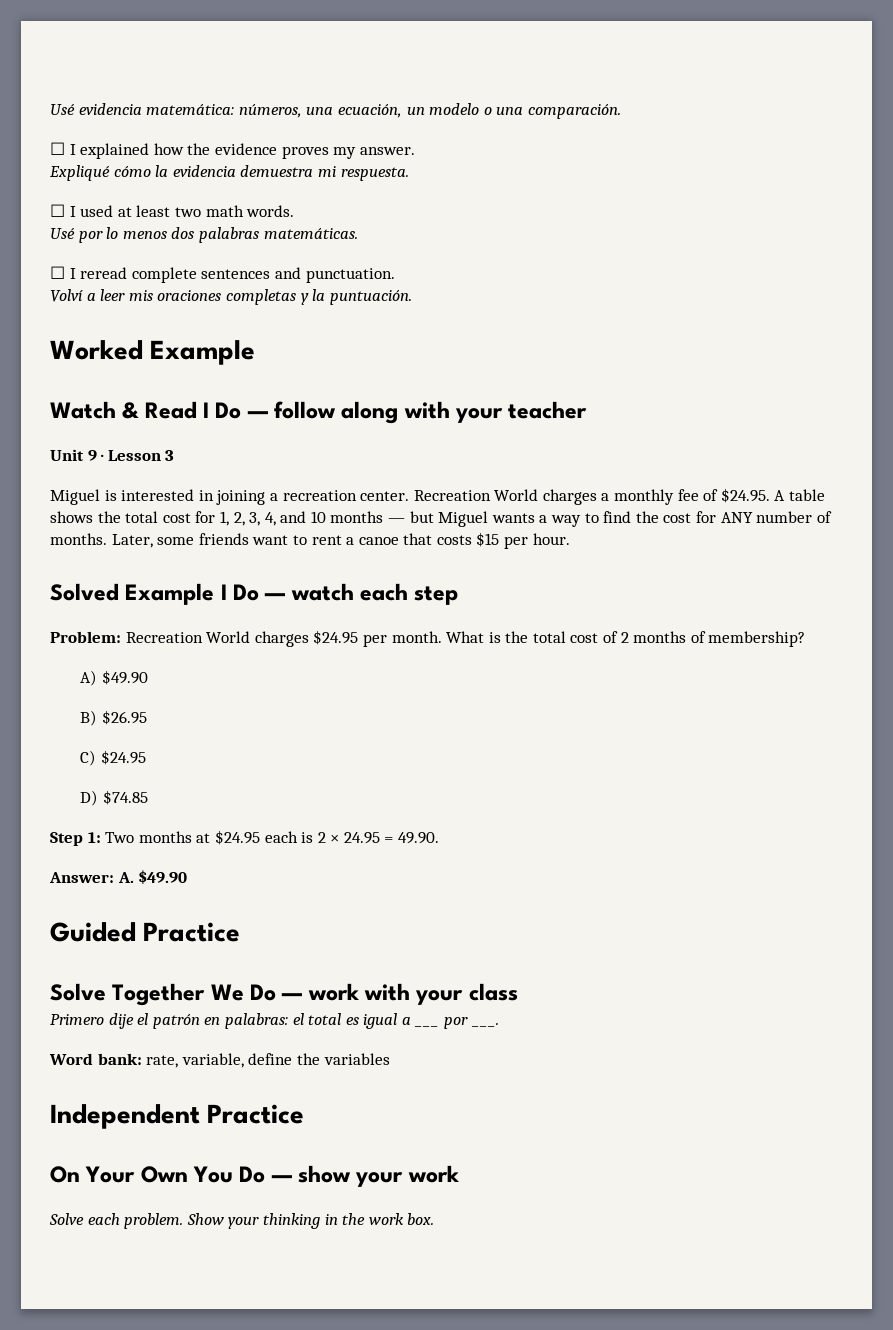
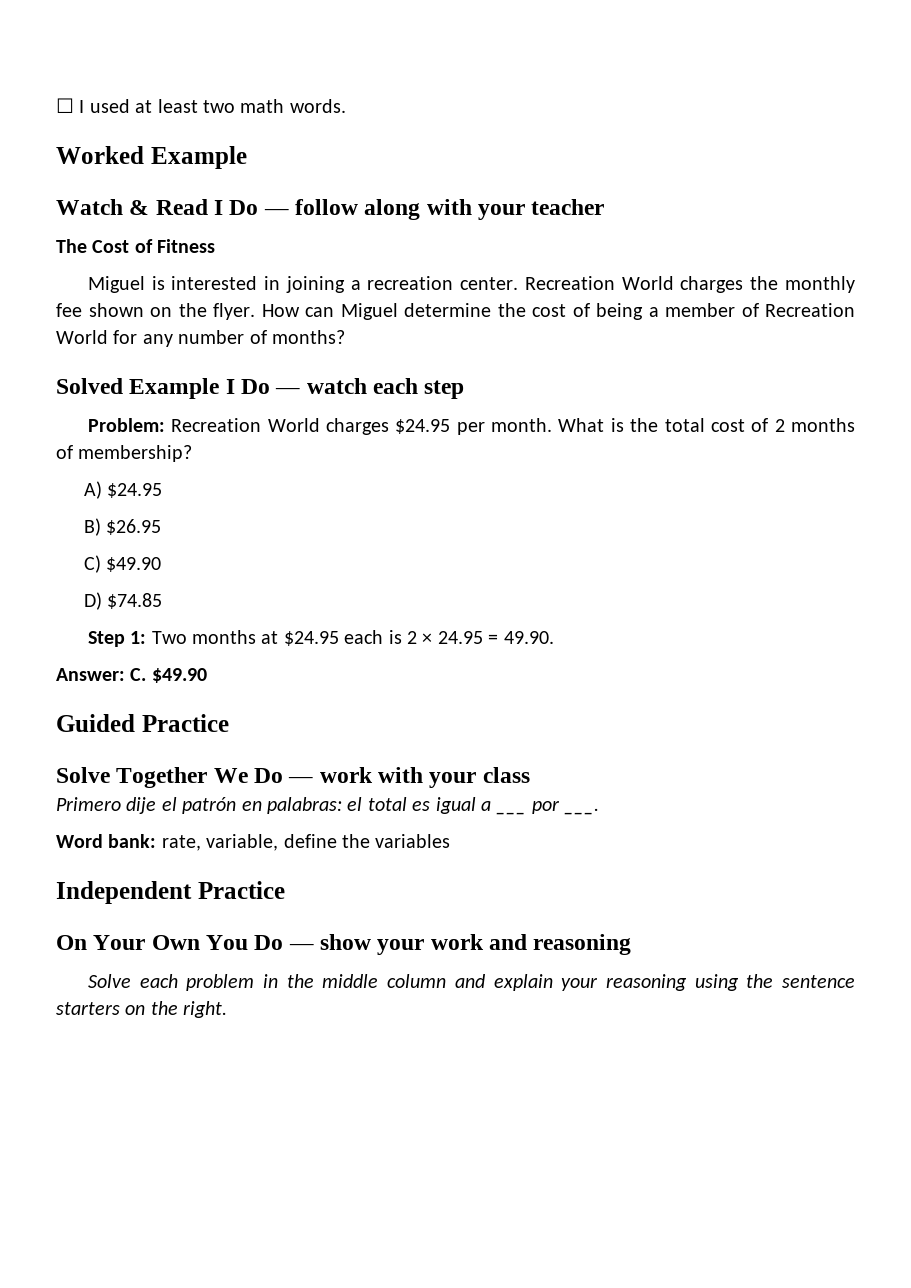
- Usé evidencia matemática: números, una ecuación, un modelo o una comparación.
- ☐ I explained how the evidence proves my answer.
- Expliqué cómo la evidencia demuestra mi respuesta.
- Usé por lo menos dos palabras matemáticas.
- ☐ I reread complete sentences and punctuation.
- Volví a leer mis oraciones completas y la puntuación.
- Unit 9 · Lesson 3
+ The Cost of Fitness
- Recreation World charges a monthly fee of $24.95. A table shows the total cost for 1, 2, 3, 4, and 10 months — but Miguel wants a way to find the cost for ANY number of months. Later, some friends want to rent a canoe that costs $15 per hour.
+ Recreation World charges the monthly fee shown on the flyer. How can Miguel determine the cost of being a member of Recreation World for any number of months?
- A) $49.90
+ A) $24.95
- C) $24.95
+ C) $49.90
- Answer: A. $49.90
+ Answer: C. $49.90
- On Your Own You Do — show your work
+ On Your Own You Do — show your work and reasoning
- Solve each problem. Show your thinking in the work box.
+ Solve each problem in the middle column and explain your reasoning using the sentence starters on the right.

